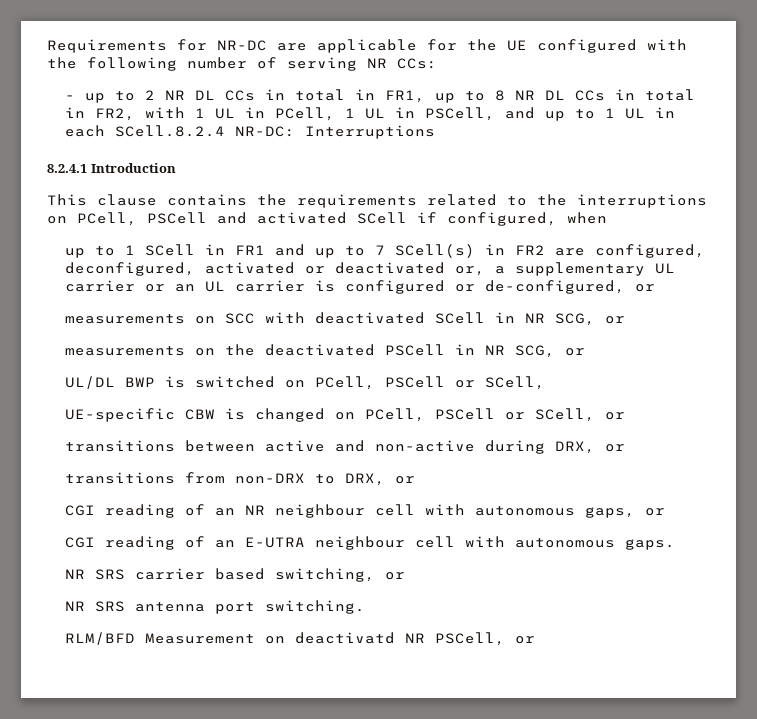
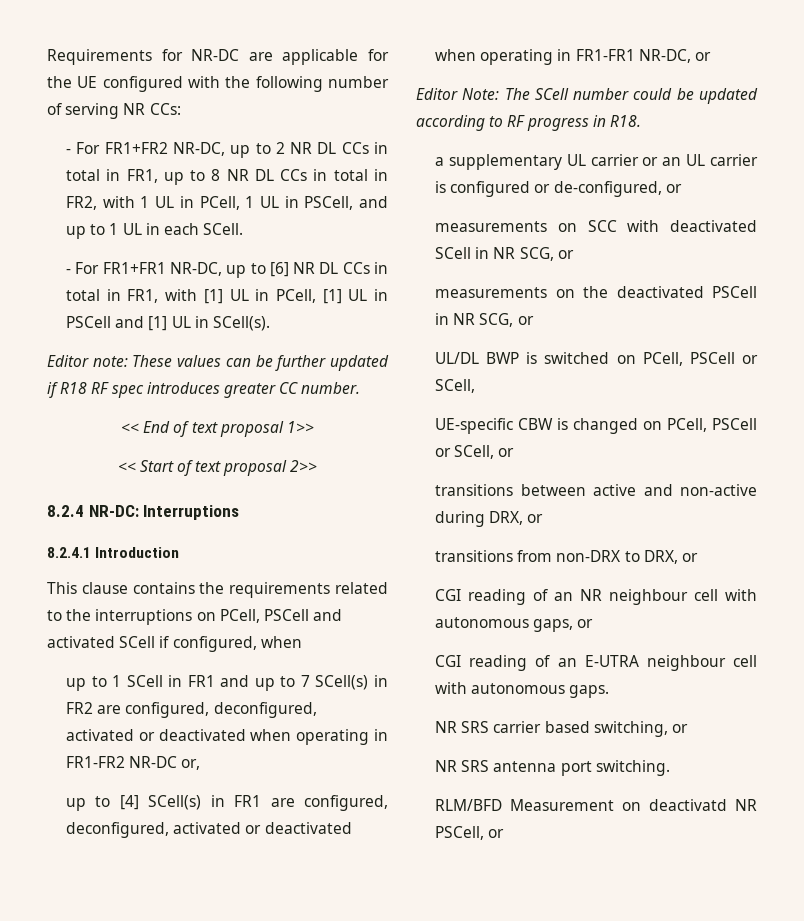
- - up to 2 NR DL CCs in total in FR1, up to 8 NR DL CCs in total in FR2, with 1 UL in PCell, 1 UL in PSCell, and up to 1 UL in each SCell.8.2.4 NR-DC: Interruptions
+ - For FR1+FR2 NR-DC, up to 2 NR DL CCs in total in FR1, up to 8 NR DL CCs in total in FR2, with 1 UL in PCell, 1 UL in PSCell, and up to 1 UL in each SCell.
+ - For FR1+FR1 NR-DC, up to [6] NR DL CCs in total in FR1, with [1] UL in PCell, [1] UL in PSCell and [1] UL in SCell(s).
+ Editor note: These values can be further updated if R18 RF spec introduces greater CC number.
+ << End of text proposal 1>>
+ << Start of text proposal 2>>
+ 8.2.4 NR-DC: Interruptions
- up to 1 SCell in FR1 and up to 7 SCell(s) in FR2 are configured, deconfigured, activated or deactivated or, a supplementary UL carrier or an UL carrier is configured or de-configured, or
+ up to 1 SCell in FR1 and up to 7 SCell(s) in FR2 are configured, deconfigured, activated or deactivated when operating in FR1-FR2 NR-DC or,
+ up to [4] SCell(s) in FR1 are configured, deconfigured, activated or deactivated when operating in FR1-FR1 NR-DC, or
+ Editor Note: The SCell number could be updated according to RF progress in R18.
+ a supplementary UL carrier or an UL carrier is configured or de-configured, or

